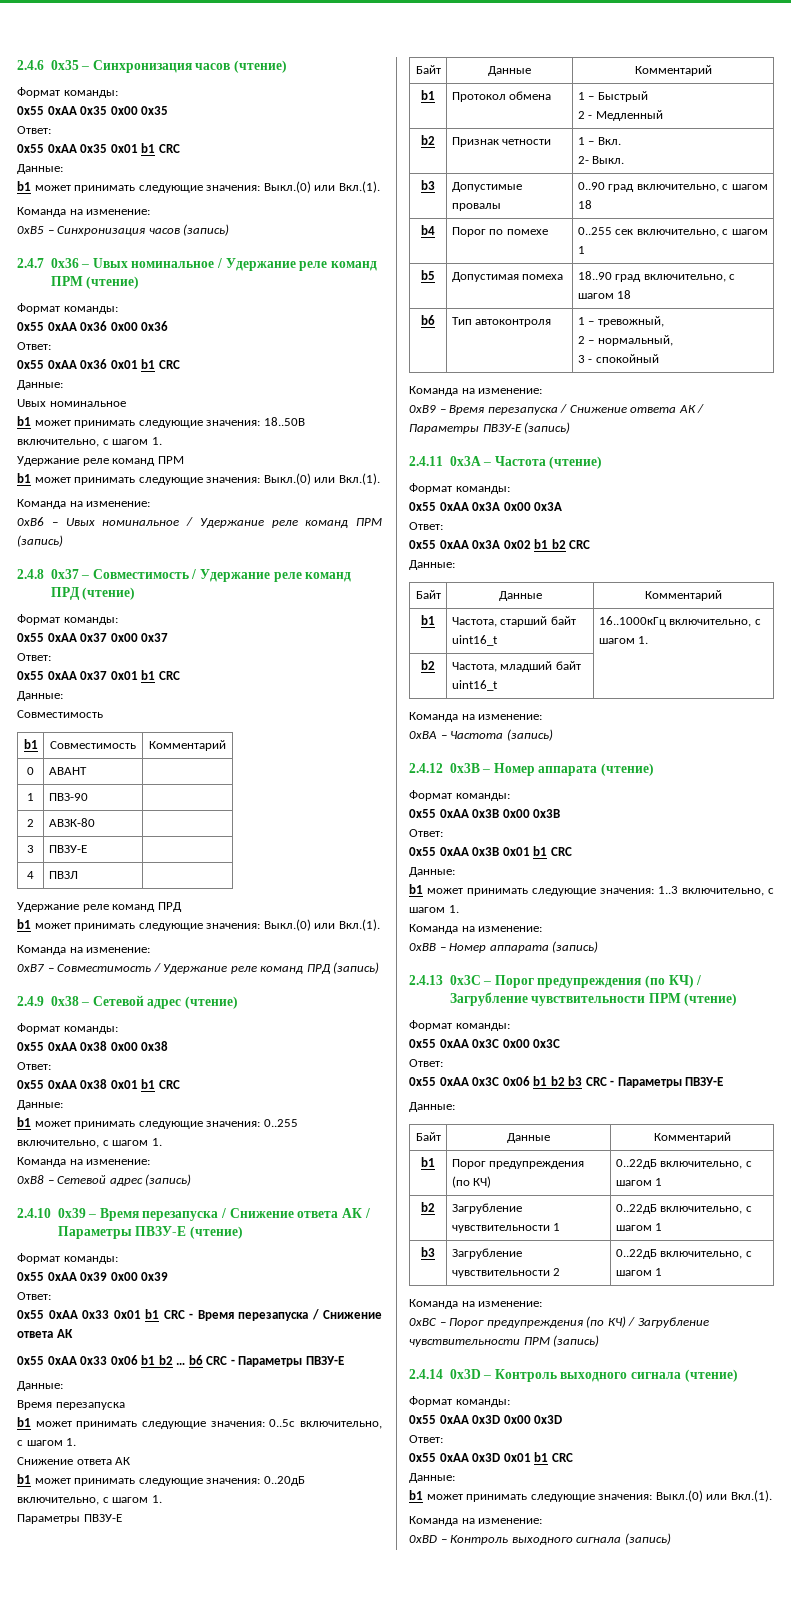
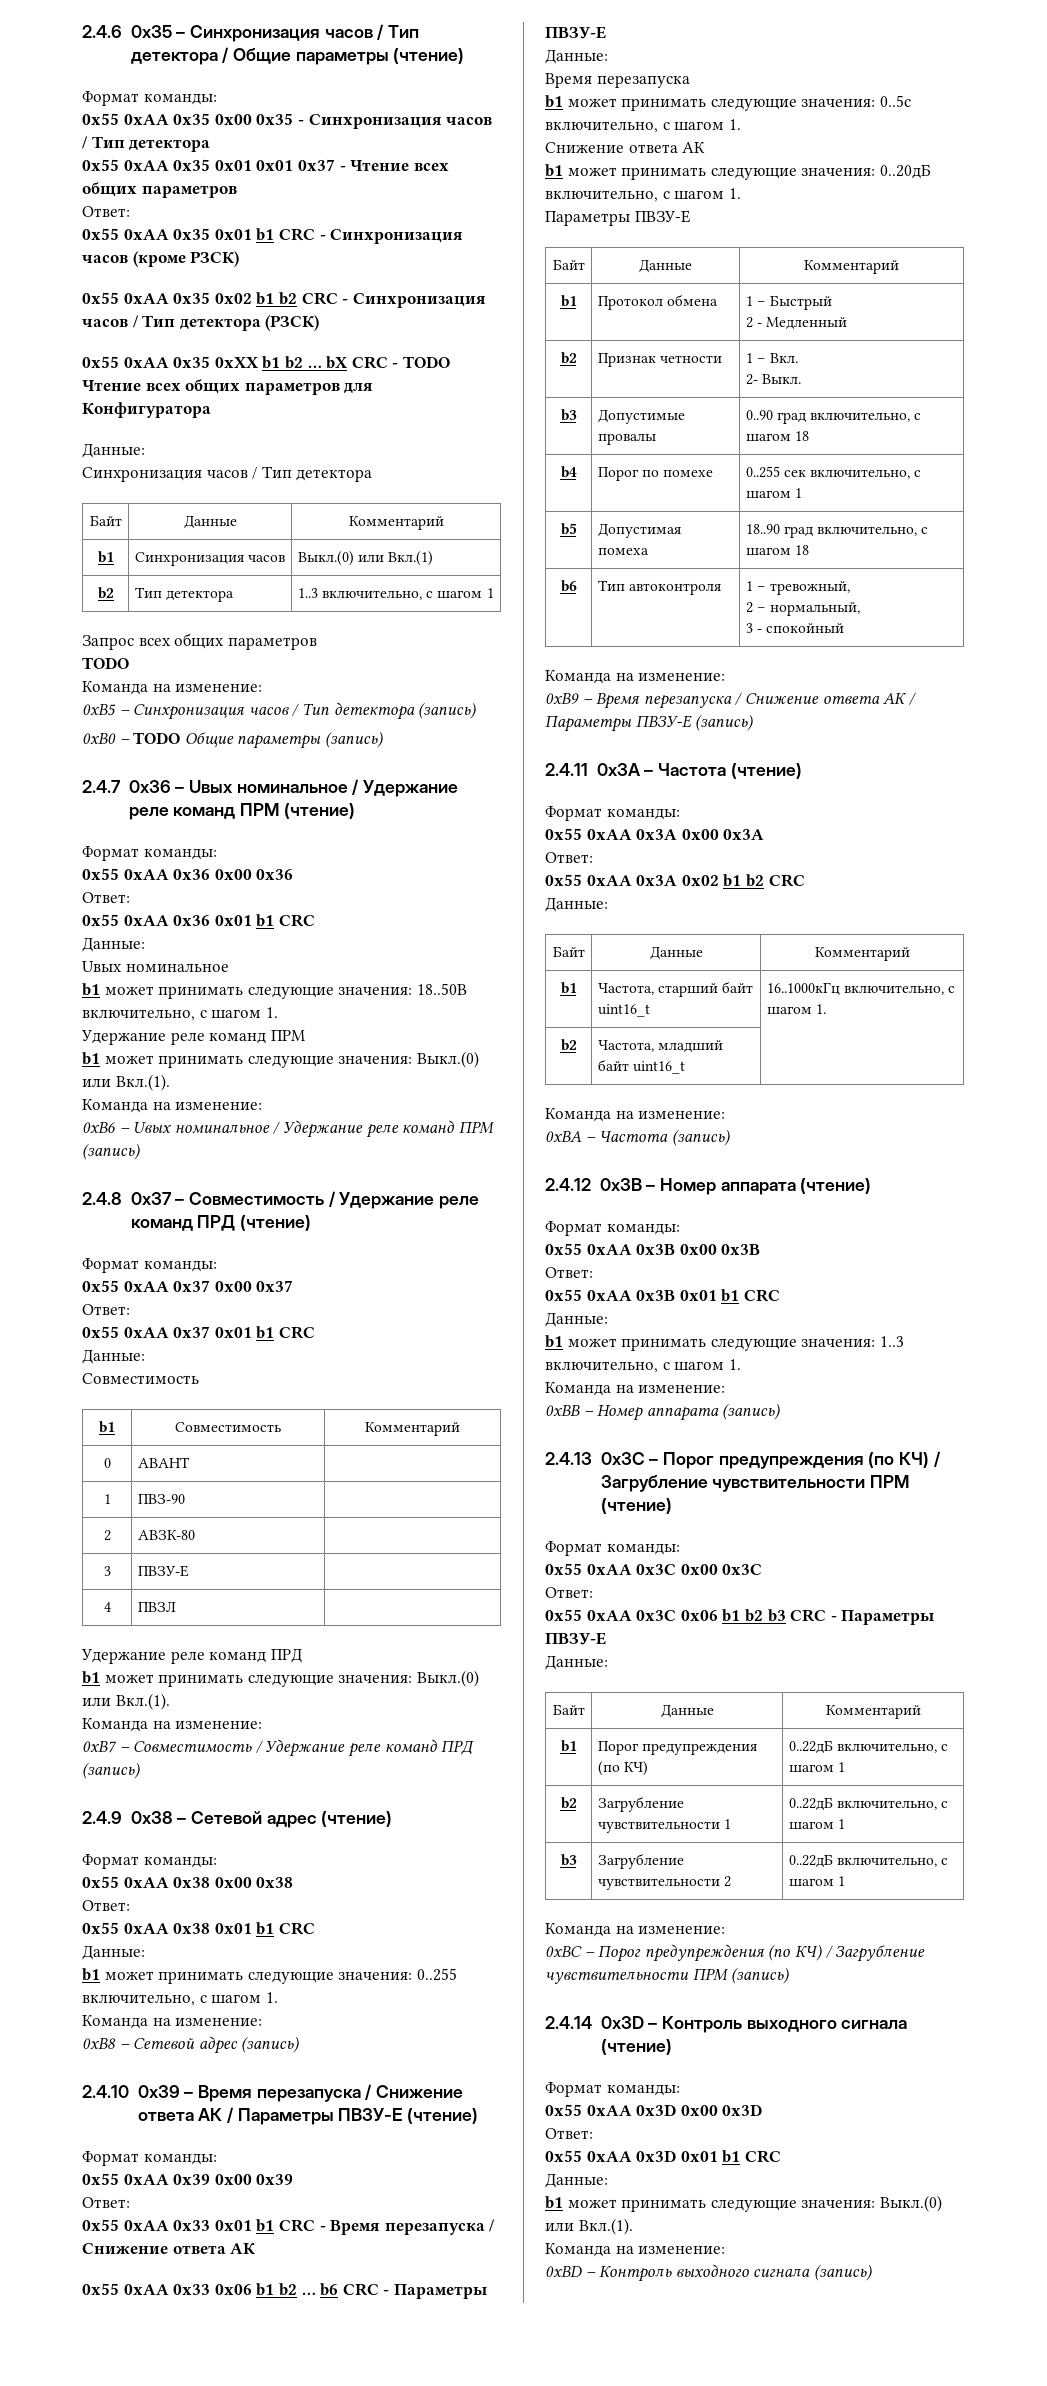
- 2.4.6 0x35 – Синхронизация часов (чтение)
+ 2.4.6 0x35 – Синхронизация часов / Тип детектора / Общие параметры (чтение)
- 0х55 0хАА 0х35 0x00 0x35
+ 0х55 0хАА 0х35 0x00 0x35 - Синхронизация часов / Тип детектора
+ 0х55 0хАА 0х35 0x01 0x01 0x37 - Чтение всех общих параметров
- 0x55 0xAA 0x35 0x01 b1 CRC
+ 0x55 0xAA 0x35 0x01 b1 CRC - Синхронизация часов (кроме РЗСК)
+ 0x55 0xAA 0x35 0x02 b1 b2 CRC - Синхронизация часов / Тип детектора (РЗСК)
+ 0x55 0xAA 0x35 0xXX b1 b2 … bX CRC - TODO Чтение всех общих параметров для Конфигуратора
  Данные:
- b1 может принимать следующие значения: Выкл.(0) или Вкл.(1).
+ Синхронизация часов / Тип детектора
+ Байт | Данные | Комментарий
+ b1 | Синхронизация часов | Выкл.(0) или Вкл.(1)
+ b2 | Тип детектора | 1..3 включительно, с шагом 1
+ Запрос всех общих параметров
+ TODO
- 0хB5 – Синхронизация часов (запись)
+ 0хB5 – Синхронизация часов / Тип детектора (запись)
+ 0хB0 – TODO Общие параметры (запись)

